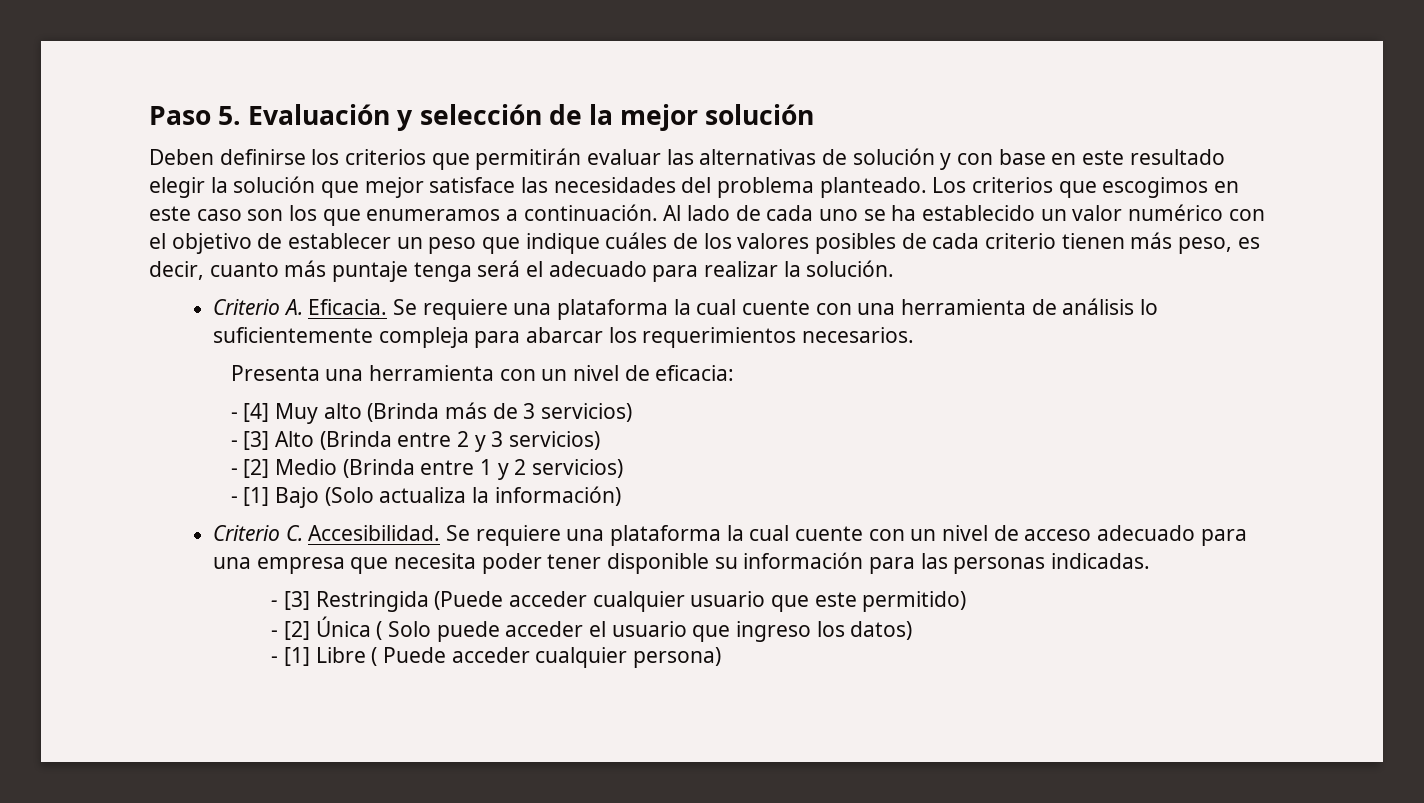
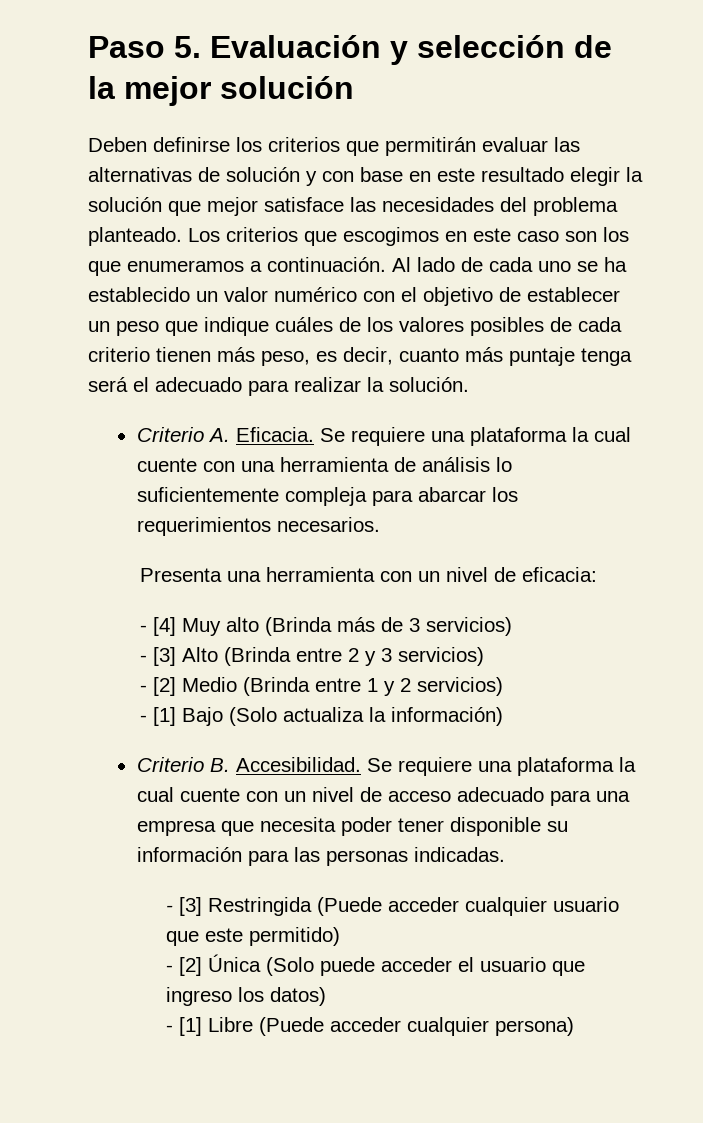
- Criterio C. Accesibilidad.
+ Criterio B. Accesibilidad.
- - [2] Única ( Solo puede acceder el usuario que ingreso los datos)
+ - [2] Única (Solo puede acceder el usuario que ingreso los datos)
- - [1] Libre ( Puede acceder cualquier persona)
+ - [1] Libre (Puede acceder cualquier persona)

